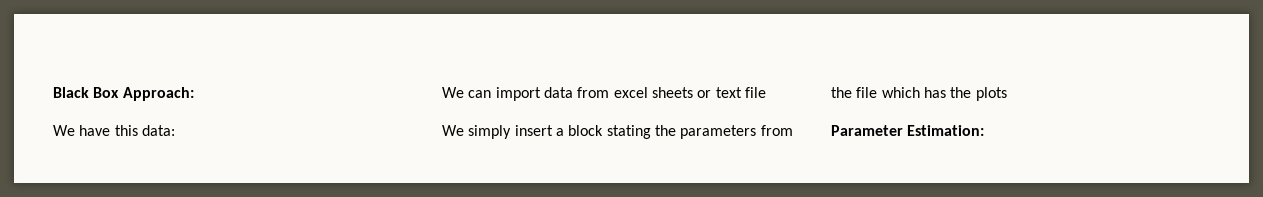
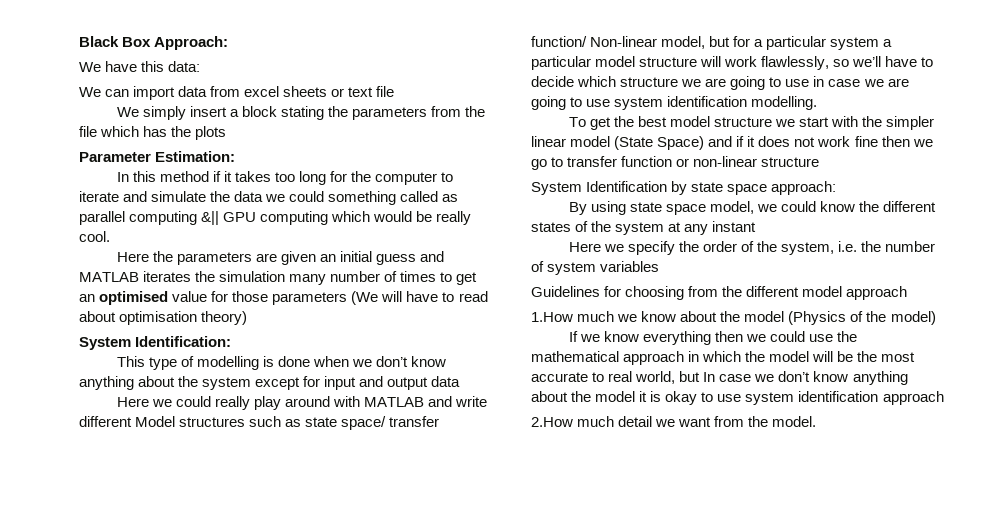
+ In this method if it takes too long for the computer to iterate and simulate the data we could something called as parallel computing &|| GPU computing which would be really cool.
+ Here the parameters are given an initial guess and MATLAB iterates the simulation many number of times to get an optimised value for those parameters (We will have to read about optimisation theory)
+ System Identification:
+ This type of modelling is done when we don’t know anything about the system except for input and output data
+ Here we could really play around with MATLAB and write different Model structures such as state space/ transfer function/ Non-linear model, but for a particular system a particular model structure will work flawlessly, so we’ll have to decide which structure we are going to use in case we are going to use system identification modelling.
+ To get the best model structure we start with the simpler linear model (State Space) and if it does not work fine then we go to transfer function or non-linear structure
+ System Identification by state space approach:
+ By using state space model, we could know the different states of the system at any instant
+ Here we specify the order of the system, i.e. the number of system variables
+ Guidelines for choosing from the different model approach
+ 1.How much we know about the model (Physics of the model)
+ If we know everything then we could use the mathematical approach in which the model will be the most accurate to real world, but In case we don’t know anything about the model it is okay to use system identification approach
+ 2.How much detail we want from the model.

